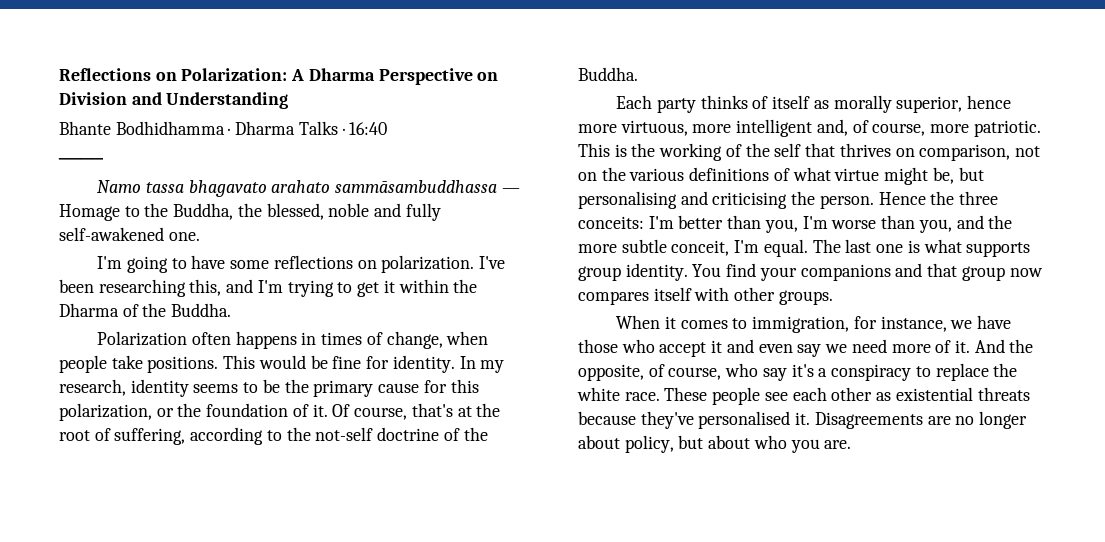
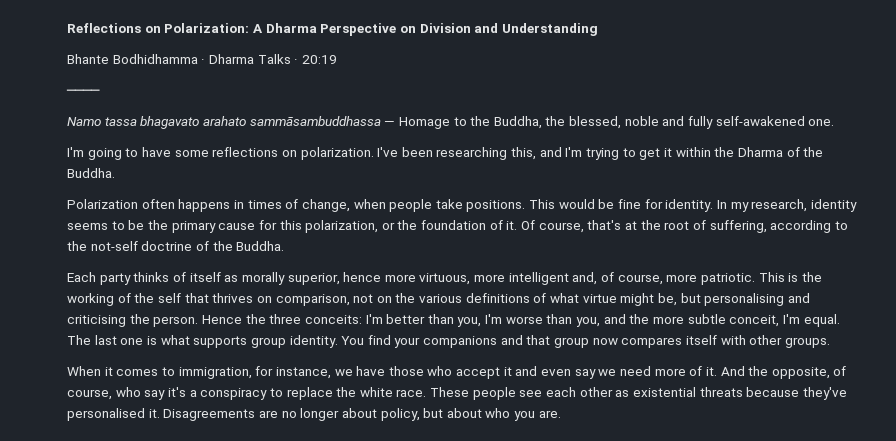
- Bhante Bodhidhamma · Dharma Talks · 16:40
+ Bhante Bodhidhamma · Dharma Talks · 20:19

